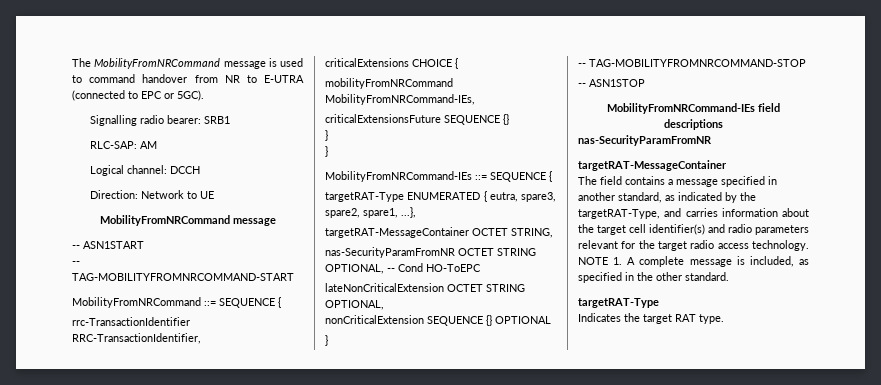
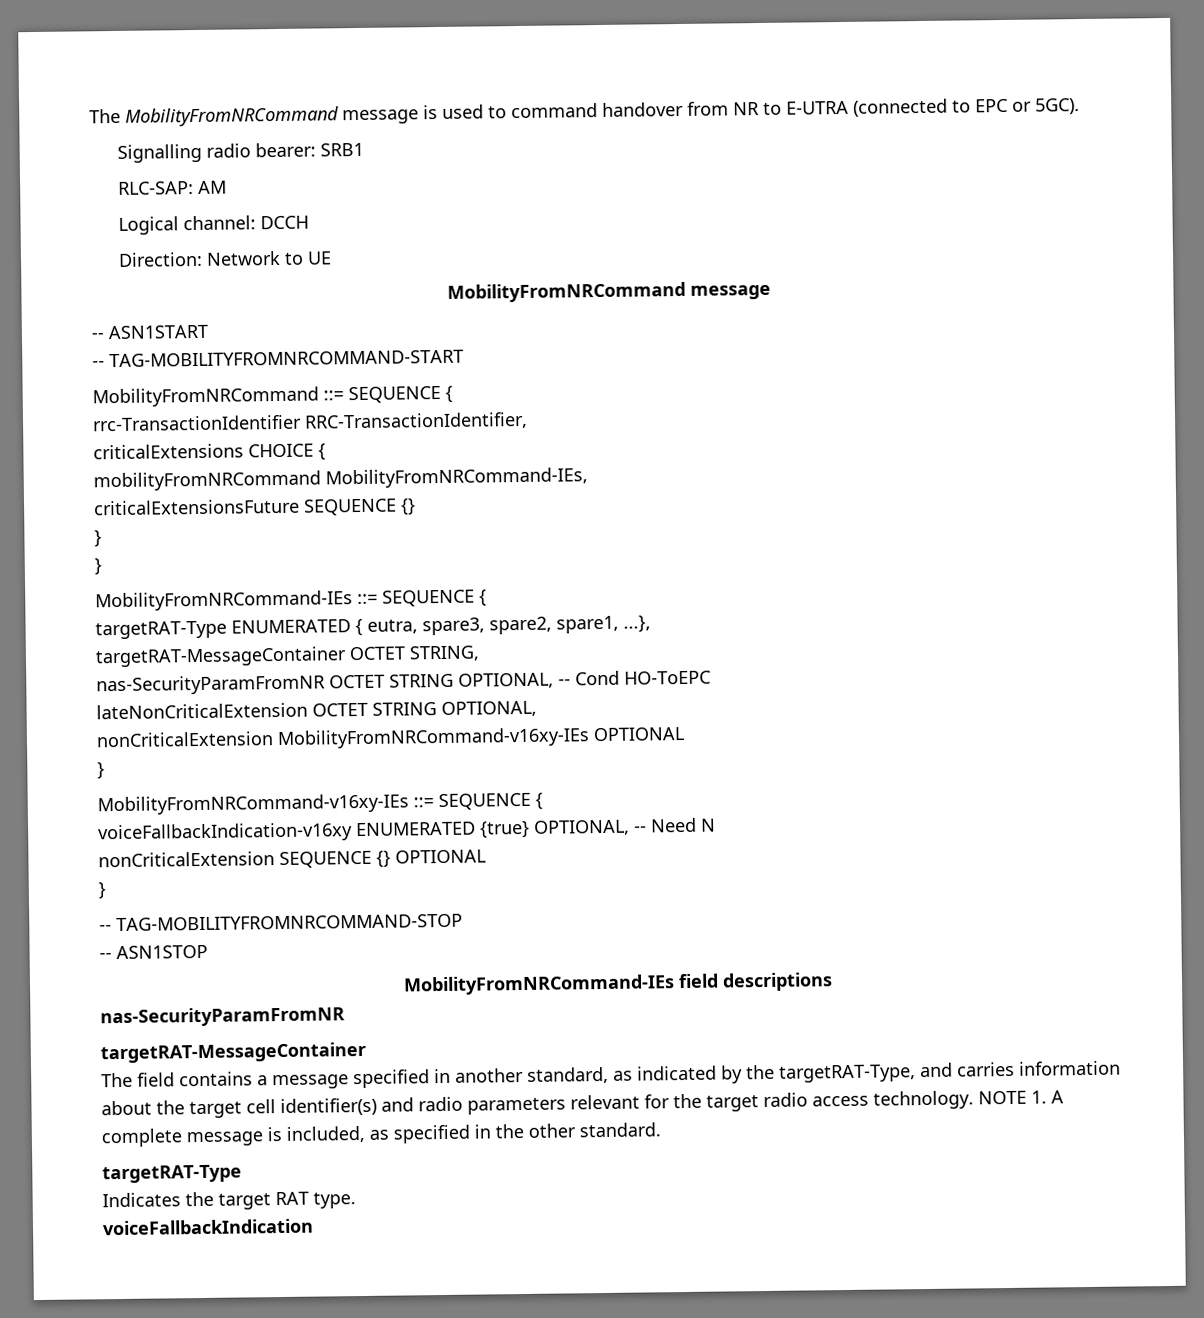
+ nonCriticalExtension MobilityFromNRCommand-v16xy-IEs OPTIONAL
+ }
+ MobilityFromNRCommand-v16xy-IEs ::= SEQUENCE {
+ voiceFallbackIndication-v16xy ENUMERATED {true} OPTIONAL, -- Need N
+ voiceFallbackIndication

